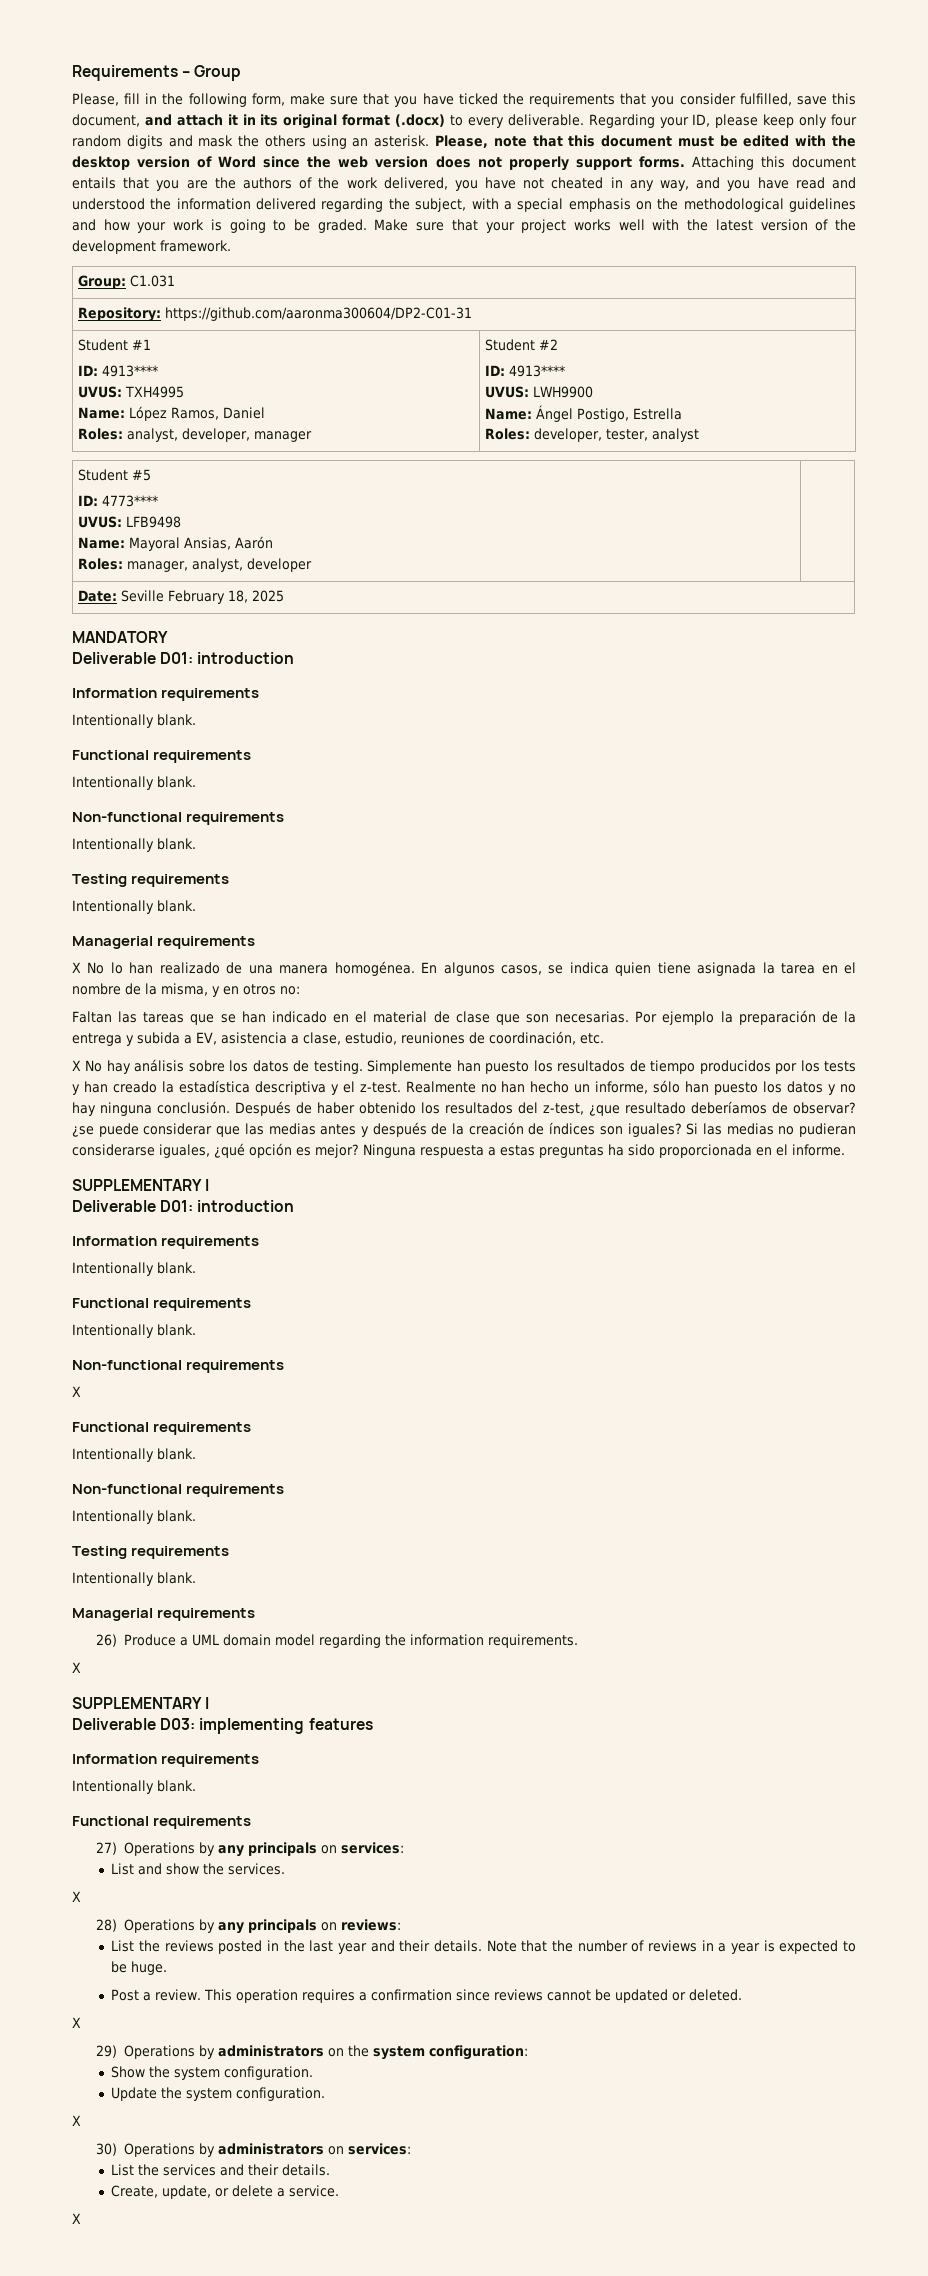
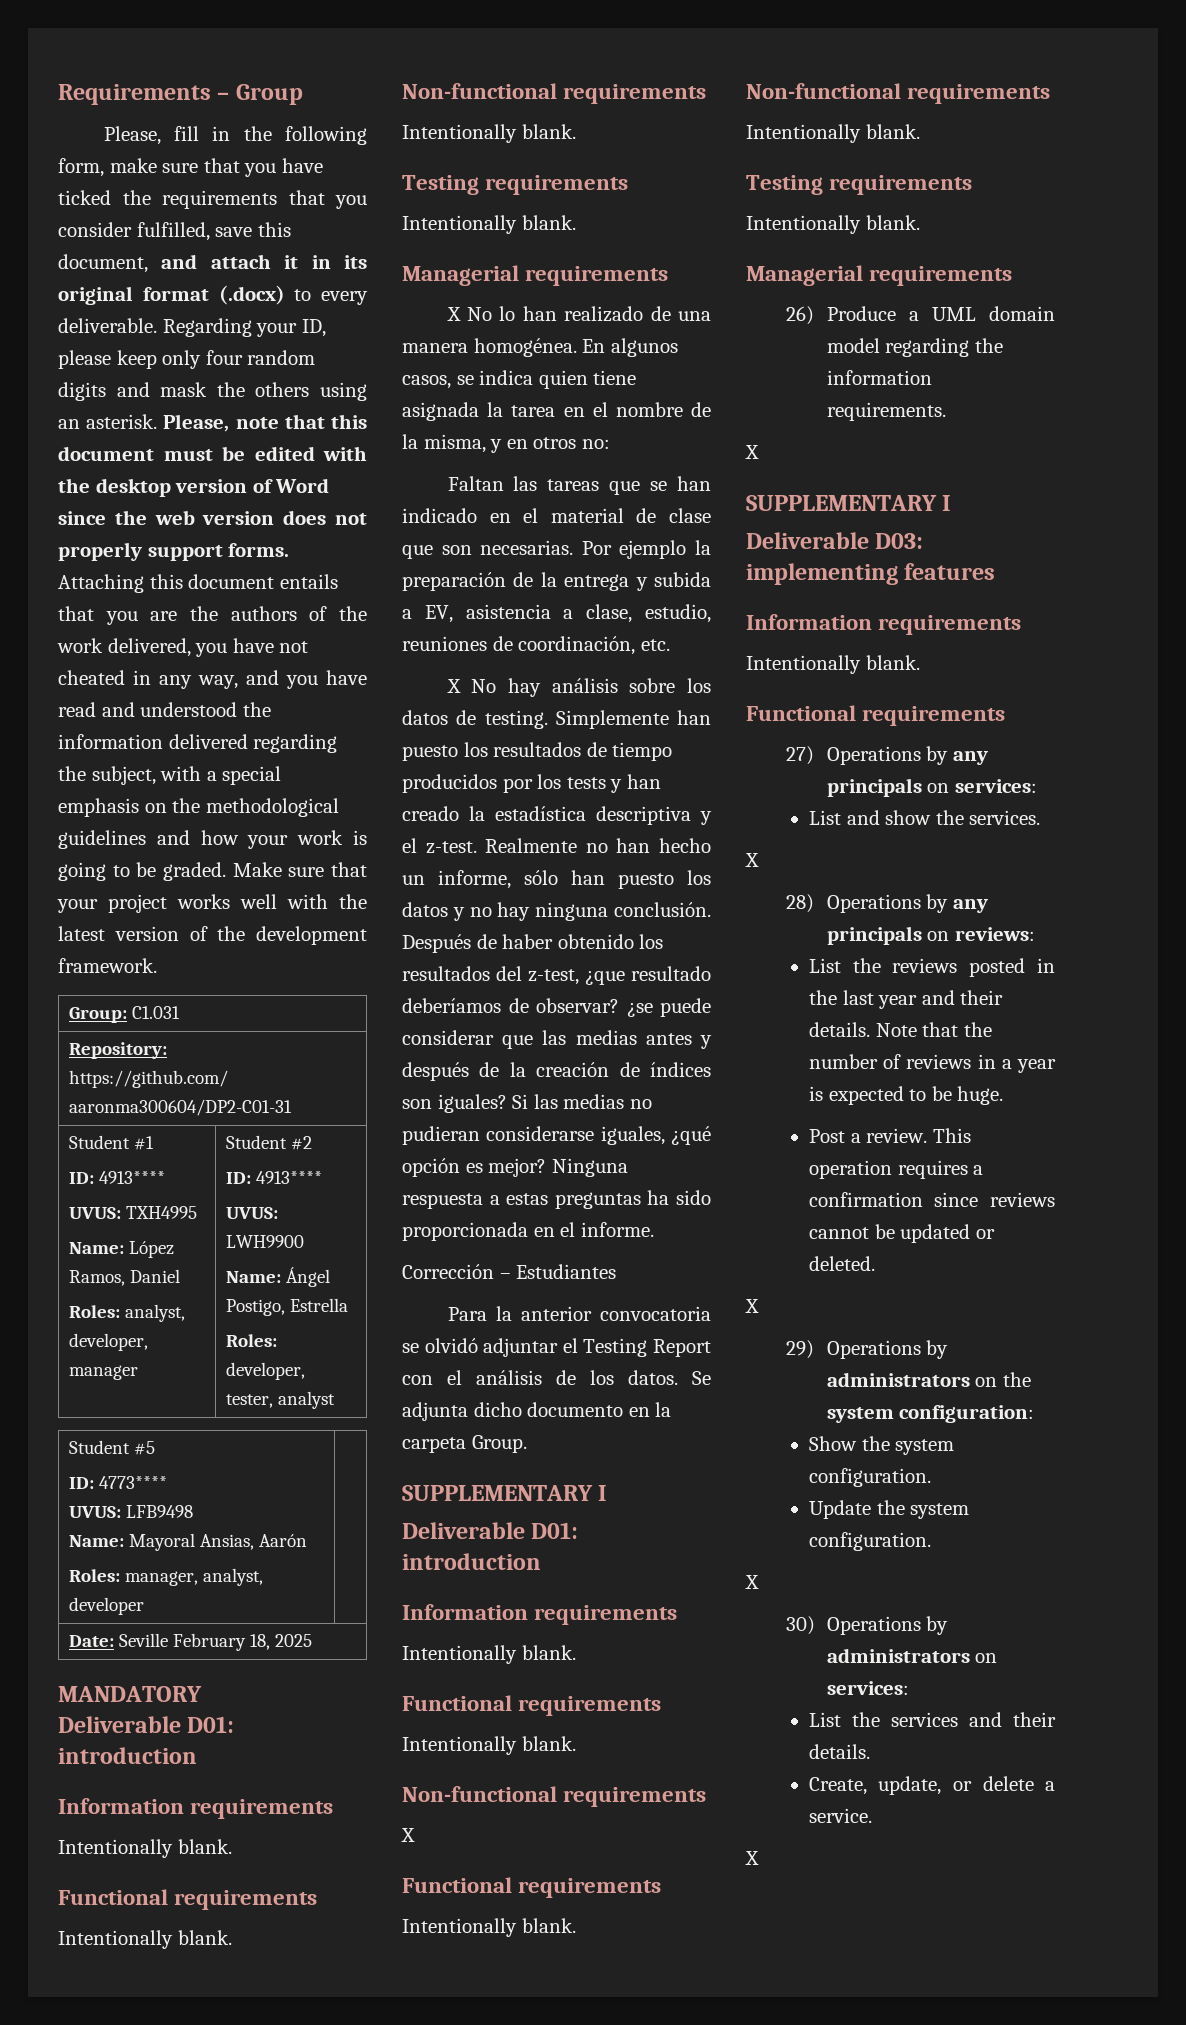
+ Corrección – Estudiantes
+ Para la anterior convocatoria se olvidó adjuntar el Testing Report con el análisis de los datos. Se adjunta dicho documento en la carpeta Group.

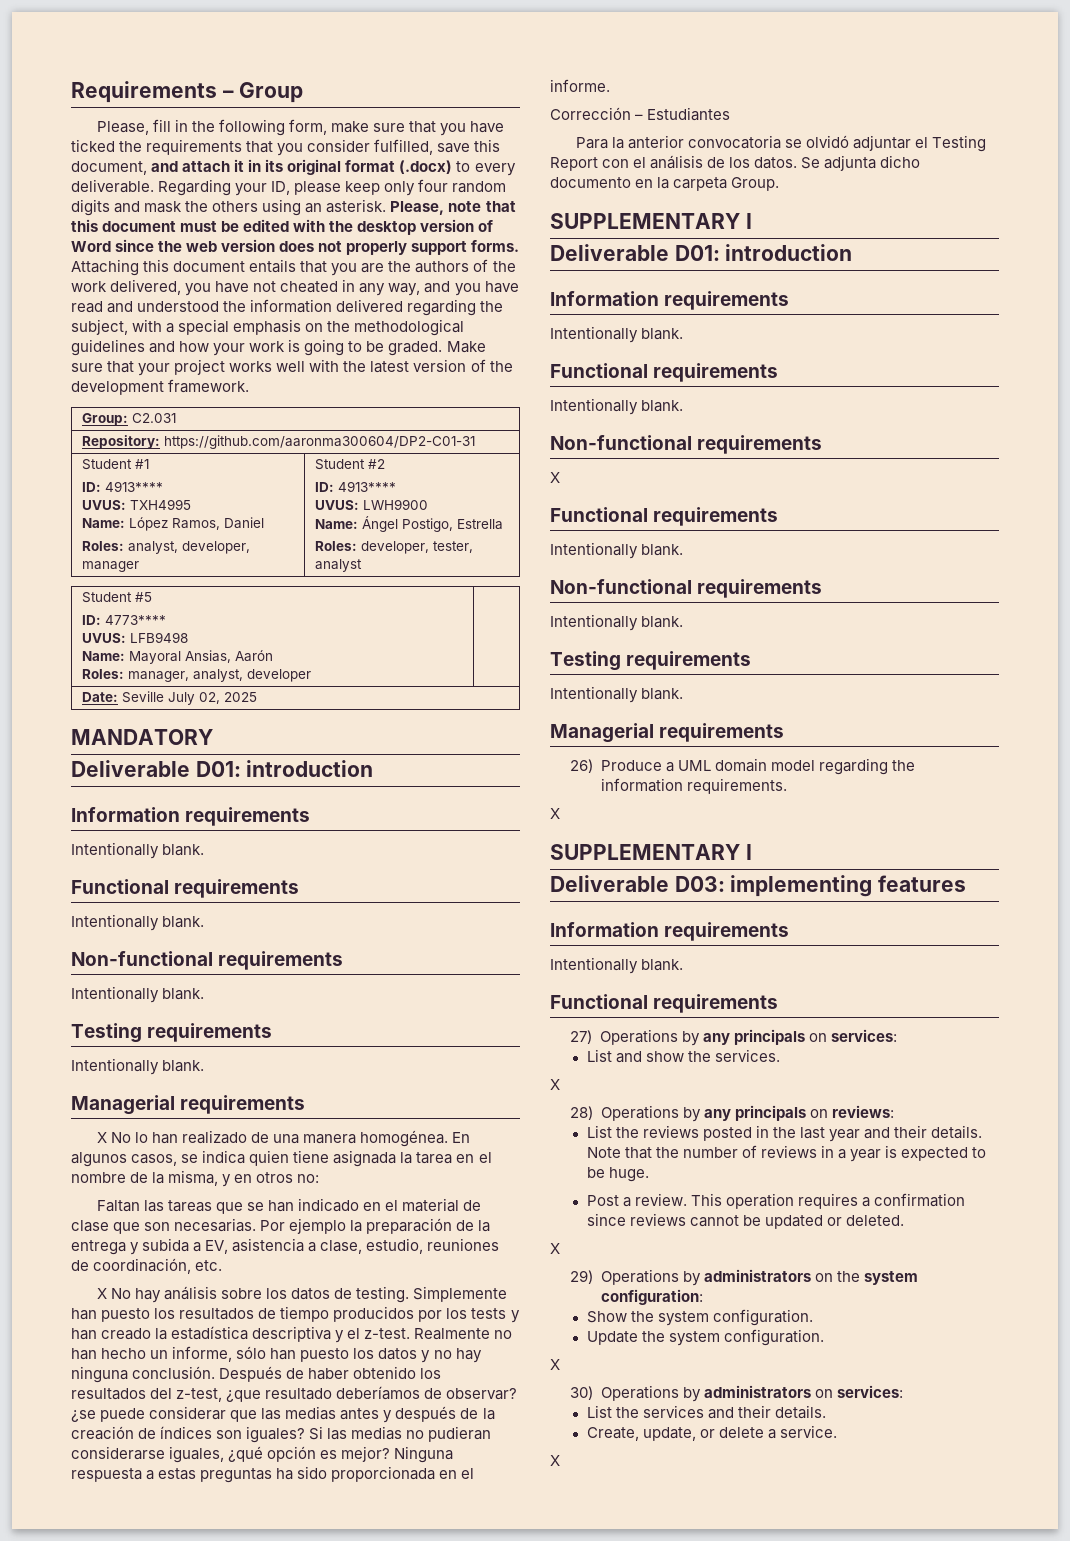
- Group: C1.031
+ Group: C2.031
- Date: Seville February 18, 2025
+ Date: Seville July 02, 2025

